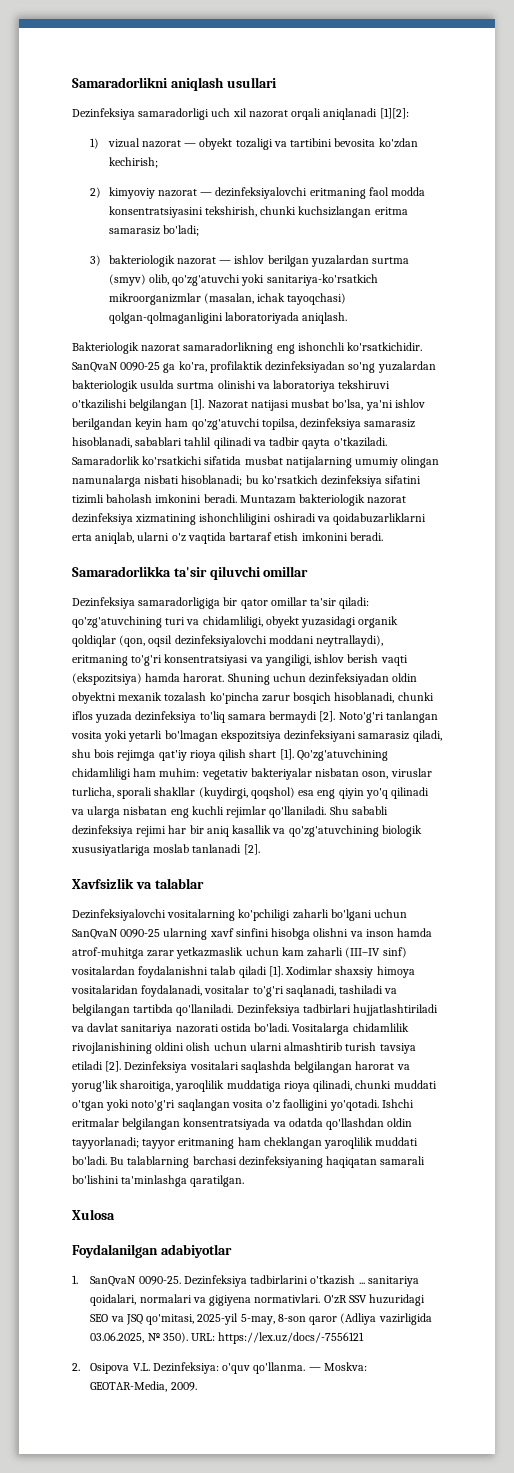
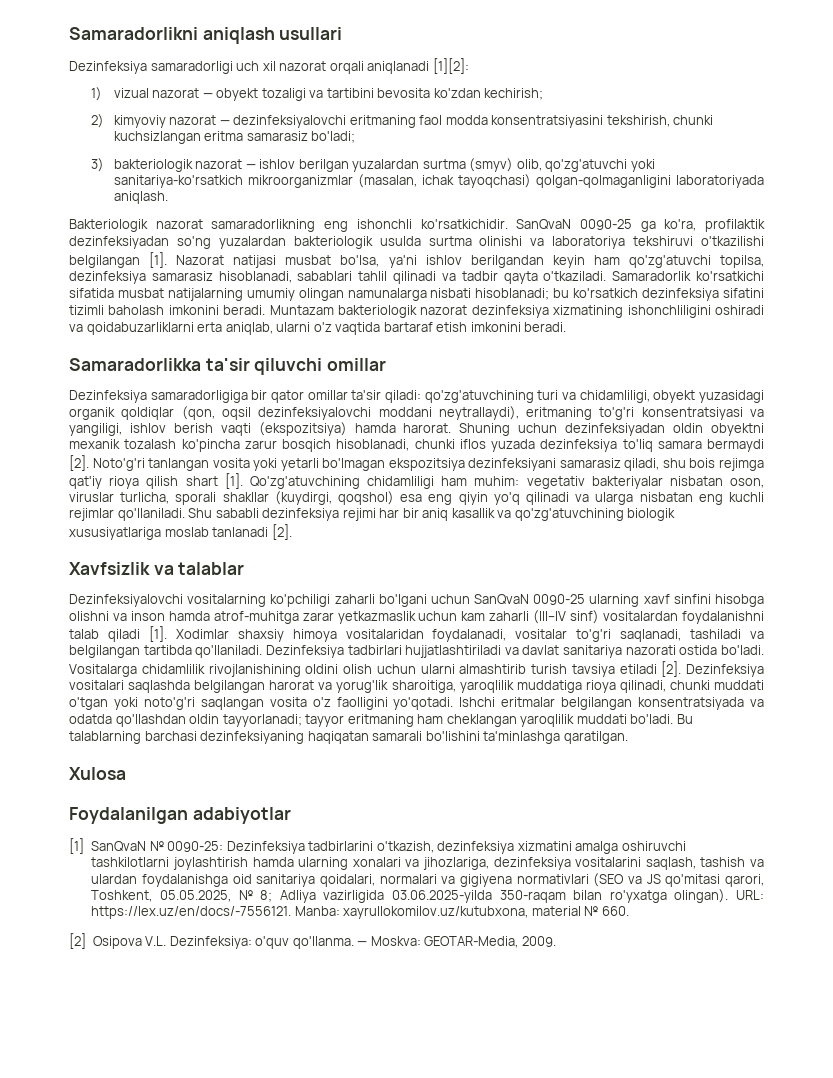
- 1. SanQvaN 0090-25. Dezinfeksiya tadbirlarini o'tkazish ... sanitariya qoidalari, normalari va gigiyena normativlari. O'zR SSV huzuridagi SEO va JSQ qo'mitasi, 2025-yil 5-may, 8-son qaror (Adliya vazirligida 03.06.2025, № 350). URL: https://lex.uz/docs/-7556121
- 2. Osipova V.L. Dezinfeksiya: o'quv qo'llanma.
+ [1] SanQvaN № 0090-25: Dezinfeksiya tadbirlarini o'tkazish, dezinfeksiya xizmatini amalga oshiruvchi tashkilotlarni joylashtirish hamda ularning xonalari va jihozlariga, dezinfeksiya vositalarini saqlash, tashish va ulardan foydalanishga oid sanitariya qoidalari, normalari va gigiyena normativlari (SEO va JS qo'mitasi qarori, Toshkent, 05.05.2025, № 8; Adliya vazirligida 03.06.2025-yilda 350-raqam bilan ro'yxatga olingan). URL: https://lex.uz/en/docs/-7556121. Manba: xayrullokomilov.uz/kutubxona, material № 660.
+ [2] Osipova V.L. Dezinfeksiya: o'quv qo'llanma.

